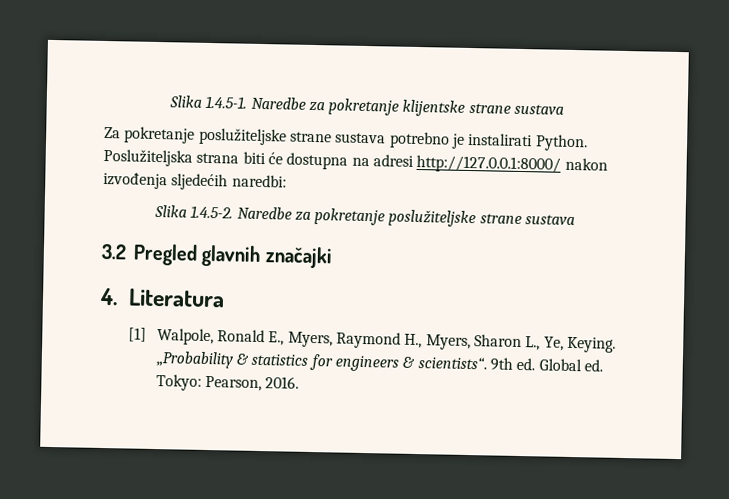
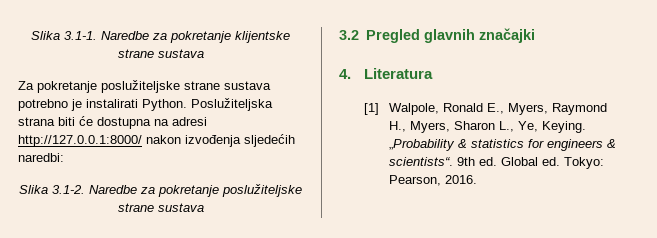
- Slika 1.4.5-1. Naredbe za pokretanje klijentske strane sustava
+ Slika 3.1-1. Naredbe za pokretanje klijentske strane sustava
- Slika 1.4.5-2. Naredbe za pokretanje poslužiteljske strane sustava
+ Slika 3.1-2. Naredbe za pokretanje poslužiteljske strane sustava

